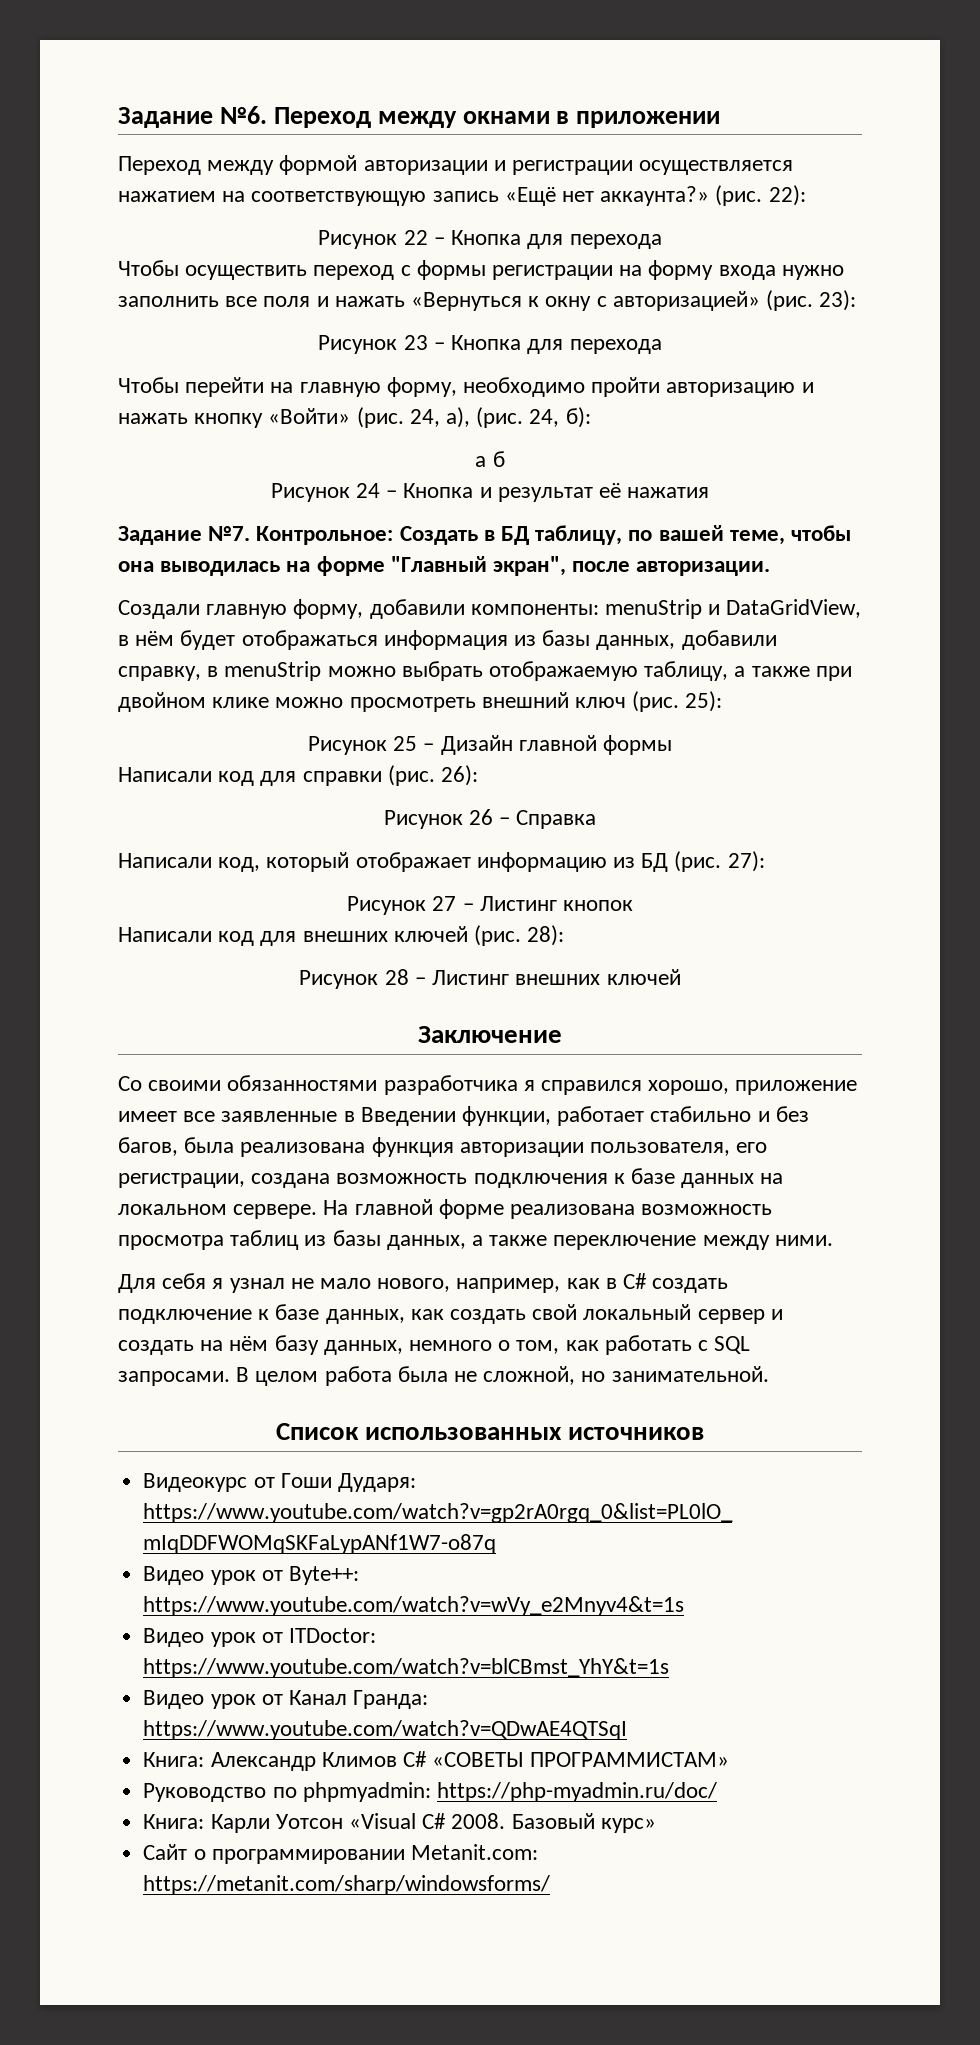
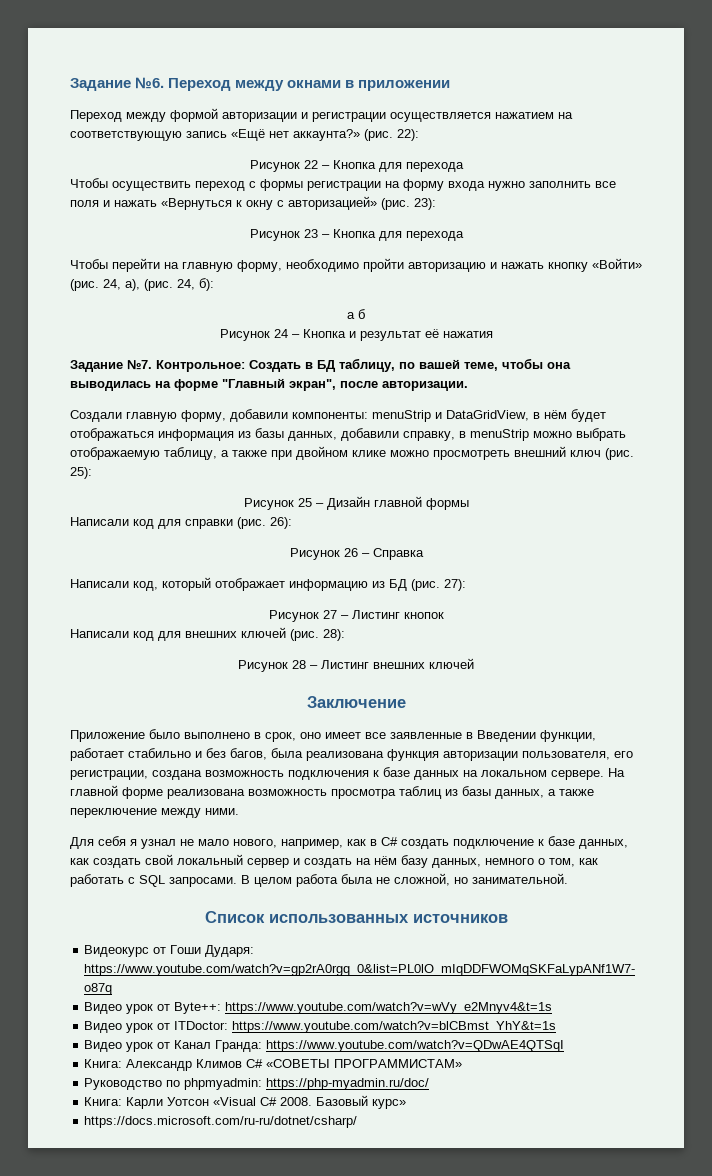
- Со своими обязанностями разработчика я справился хорошо, приложение имеет все заявленные в Введении функции, работает стабильно и без багов, была реализована функция авторизации пользователя, его регистрации, создана возможность подключения к базе данных на локальном сервере.
+ Приложение было выполнено в срок, оно имеет все заявленные в Введении функции, работает стабильно и без багов, была реализована функция авторизации пользователя, его регистрации, создана возможность подключения к базе данных на локальном сервере.
- Сайт о программировании Metanit.com: https://metanit.com/sharp/windowsforms/
+ https://docs.microsoft.com/ru-ru/dotnet/csharp/

